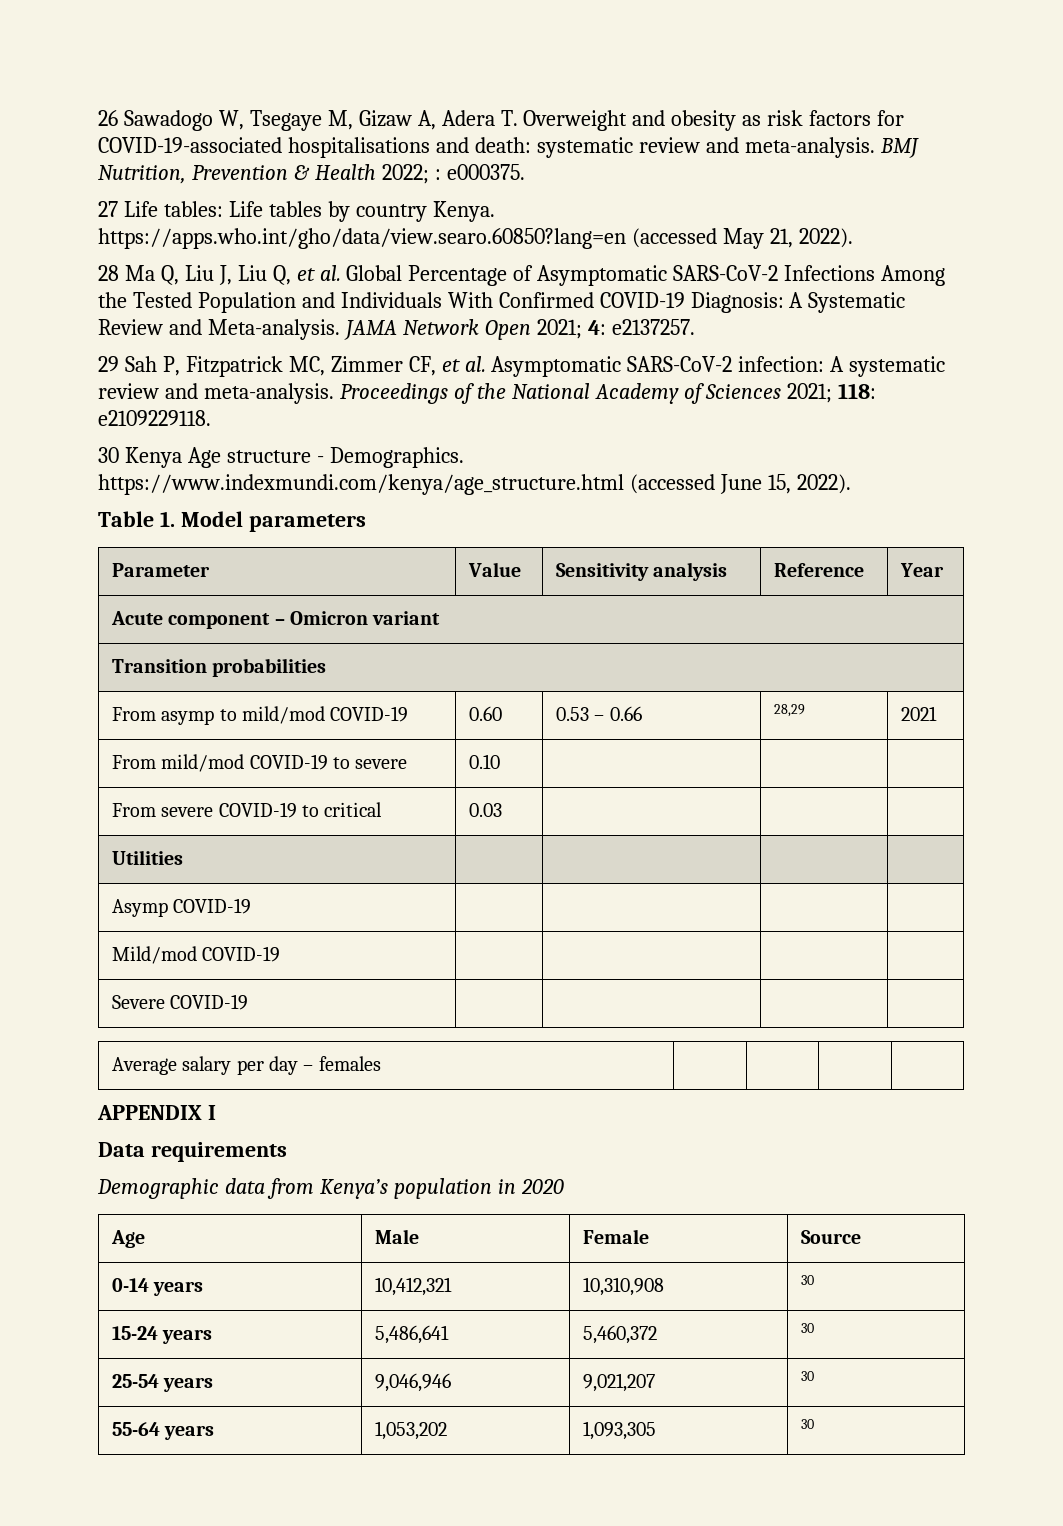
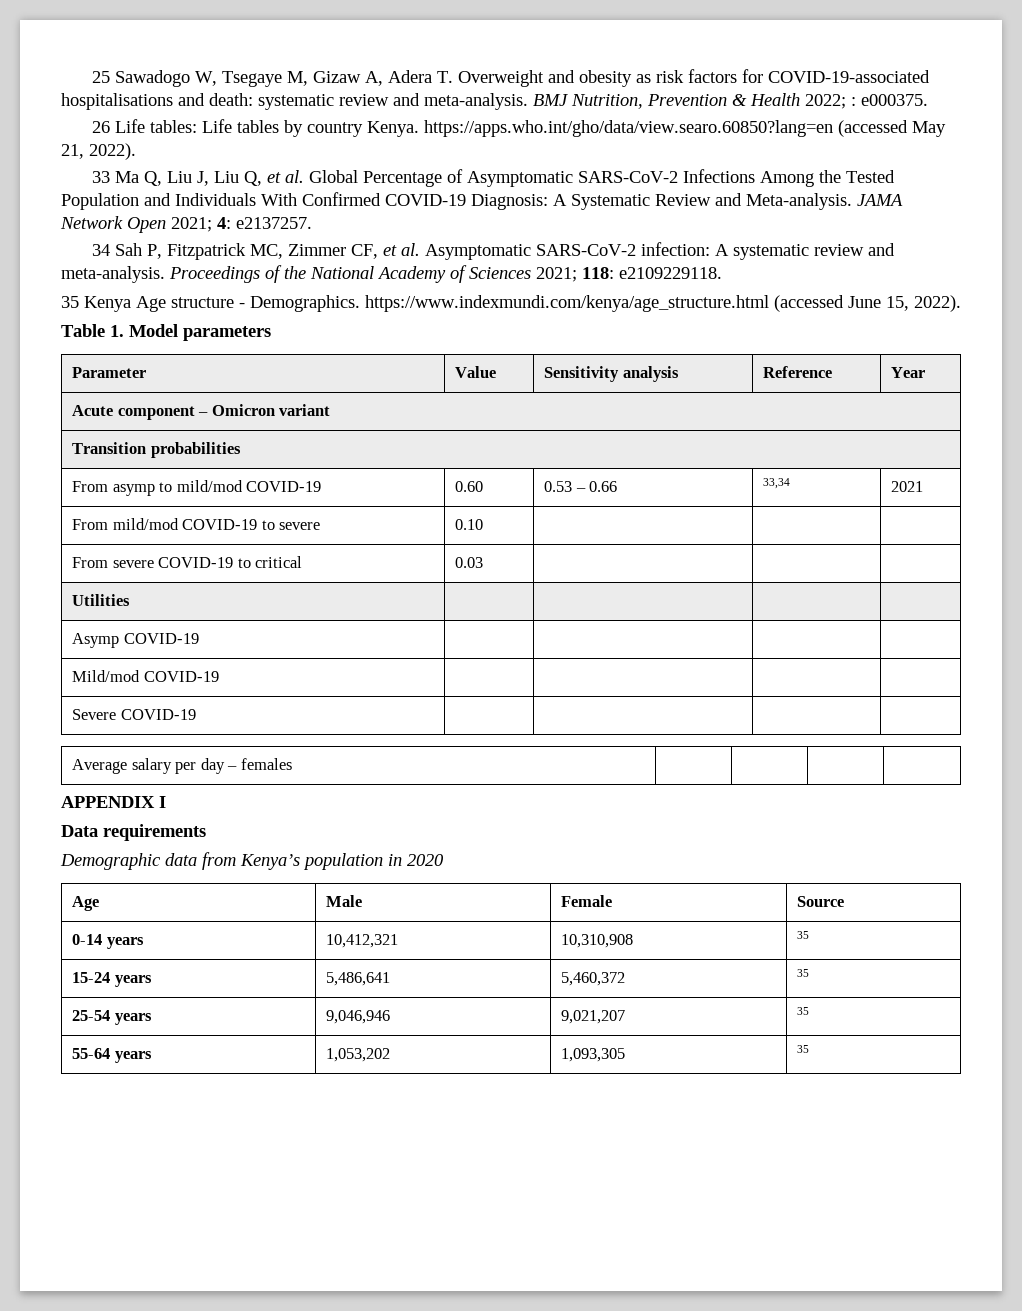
- 26 Sawadogo W, Tsegaye M, Gizaw A, Adera T. Overweight and obesity as risk factors for COVID-19-associated hospitalisations and death: systematic review and meta-analysis.
+ 25 Sawadogo W, Tsegaye M, Gizaw A, Adera T. Overweight and obesity as risk factors for COVID-19-associated hospitalisations and death: systematic review and meta-analysis.
- 27 Life tables: Life tables by country Kenya. https://apps.who.int/gho/data/view.searo.60850?lang=en (accessed May 21, 2022).
+ 26 Life tables: Life tables by country Kenya. https://apps.who.int/gho/data/view.searo.60850?lang=en (accessed May 21, 2022).
- 28 Ma Q, Liu J, Liu Q, et al. Global Percentage of Asymptomatic SARS-CoV-2 Infections Among the Tested Population and Individuals With Confirmed COVID-19 Diagnosis: A Systematic Review and Meta-analysis.
+ 33 Ma Q, Liu J, Liu Q, et al. Global Percentage of Asymptomatic SARS-CoV-2 Infections Among the Tested Population and Individuals With Confirmed COVID-19 Diagnosis: A Systematic Review and Meta-analysis.
- 29 Sah P, Fitzpatrick MC, Zimmer CF, et al. Asymptomatic SARS-CoV-2 infection: A systematic review and meta-analysis.
+ 34 Sah P, Fitzpatrick MC, Zimmer CF, et al. Asymptomatic SARS-CoV-2 infection: A systematic review and meta-analysis.
- 30 Kenya Age structure - Demographics. https://www.indexmundi.com/kenya/age_structure.html (accessed June 15, 2022).
+ 35 Kenya Age structure - Demographics. https://www.indexmundi.com/kenya/age_structure.html (accessed June 15, 2022).
- From asymp to mild/mod COVID-19 | 0.60 | 0.53 – 0.66 | 28,29 | 2021
+ From asymp to mild/mod COVID-19 | 0.60 | 0.53 – 0.66 | 33,34 | 2021
- 0-14 years | 10,412,321 | 10,310,908 | 30
+ 0-14 years | 10,412,321 | 10,310,908 | 35
- 15-24 years | 5,486,641 | 5,460,372 | 30
+ 15-24 years | 5,486,641 | 5,460,372 | 35
- 25-54 years | 9,046,946 | 9,021,207 | 30
+ 25-54 years | 9,046,946 | 9,021,207 | 35
- 55-64 years | 1,053,202 | 1,093,305 | 30
+ 55-64 years | 1,053,202 | 1,093,305 | 35

